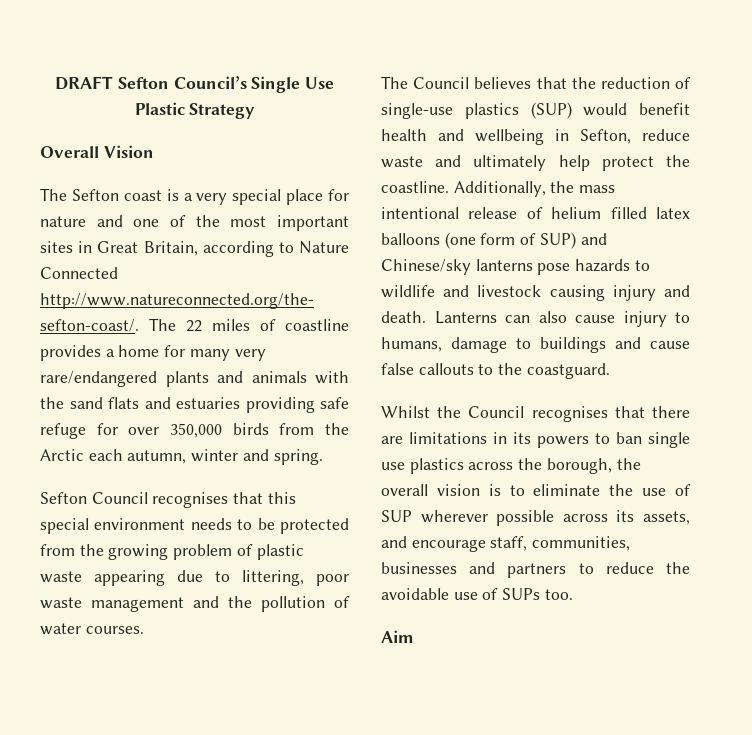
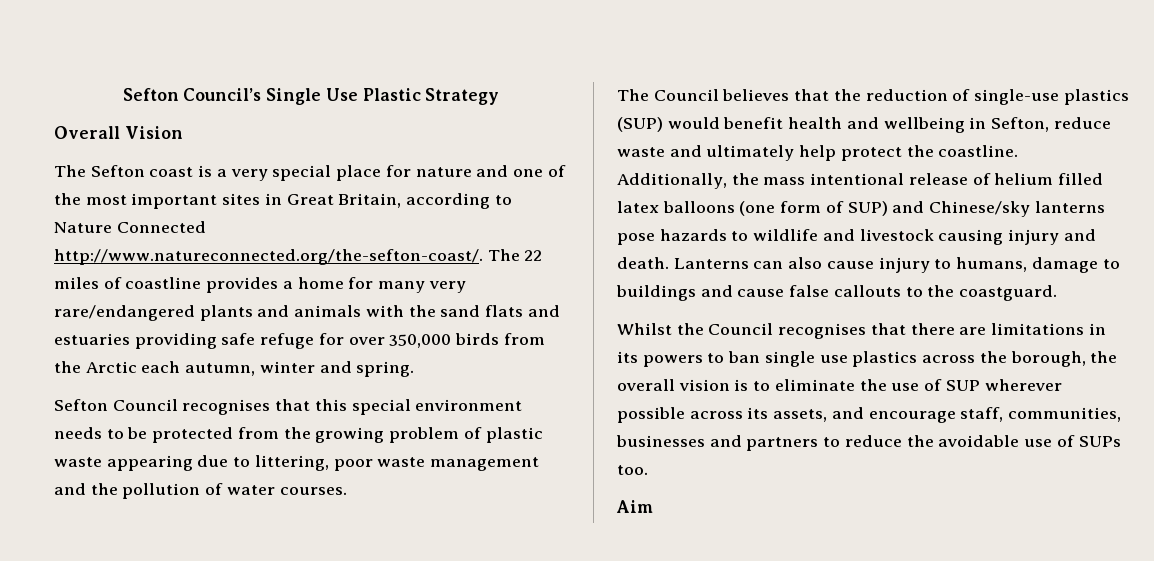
- DRAFT Sefton Council’s Single Use Plastic Strategy
+ Sefton Council’s Single Use Plastic Strategy

